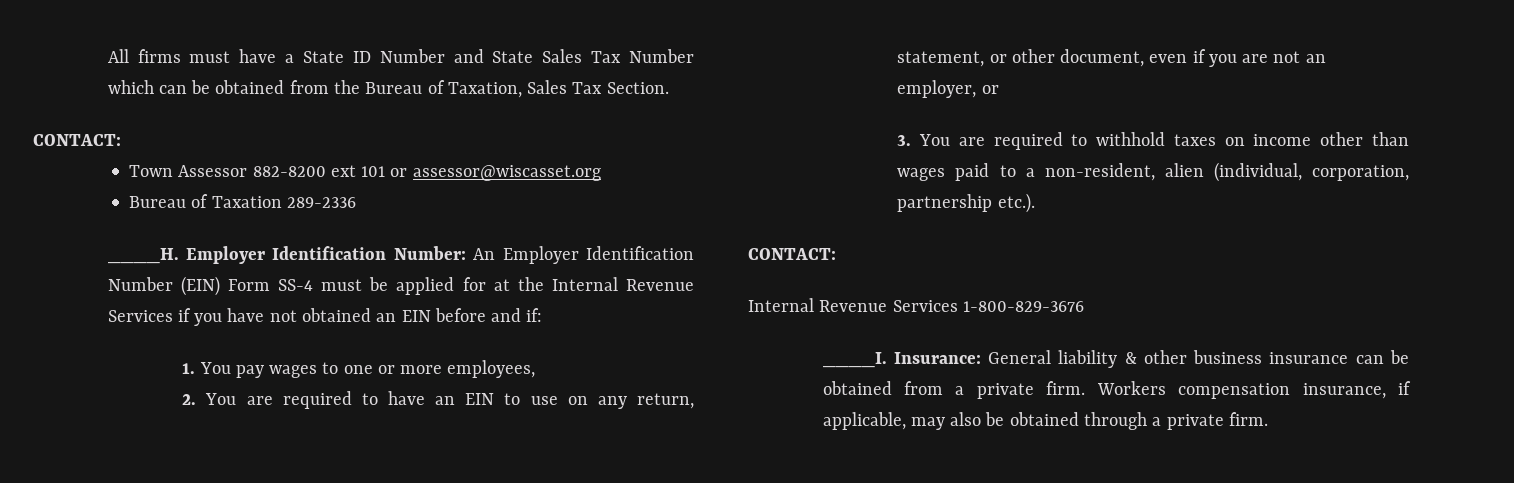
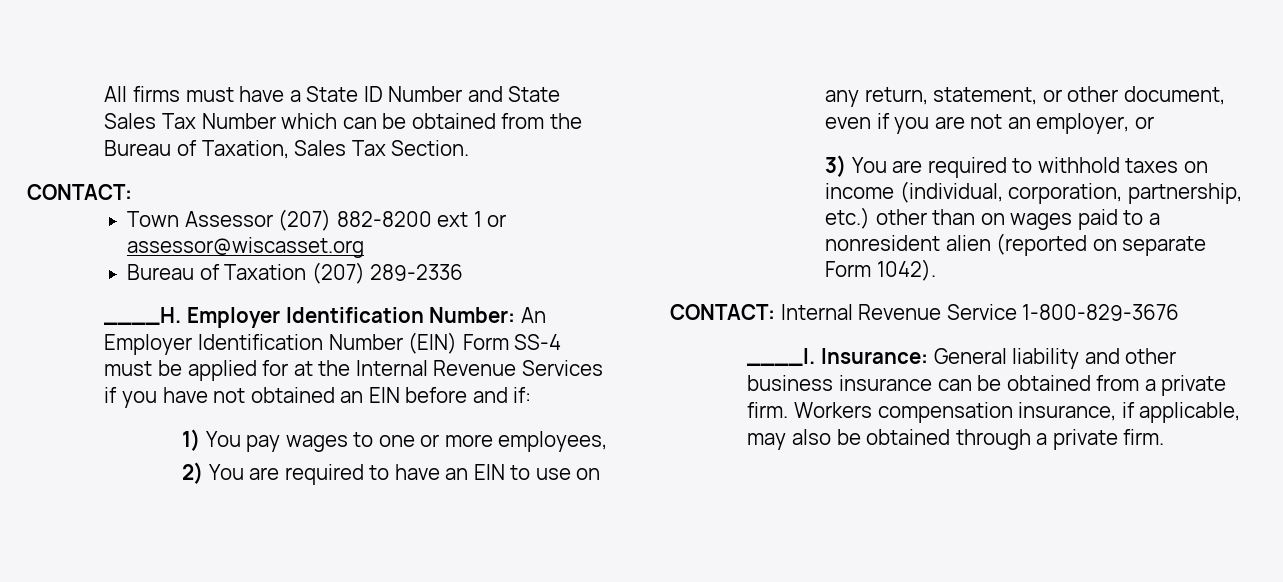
- Town Assessor 882-8200 ext 101 or assessor@wiscasset.org
+ Town Assessor (207) 882-8200 ext 1 or assessor@wiscasset.org
- Bureau of Taxation 289-2336
+ Bureau of Taxation (207) 289-2336
- 1. You pay wages to one or more employees,
+ 1) You pay wages to one or more employees,
- 2. You are required to have an EIN to use on any return, statement, or other document, even if you are not an employer, or
+ 2) You are required to have an EIN to use on any return, statement, or other document, even if you are not an employer, or
- 3. You are required to withhold taxes on income other than wages paid to a non-resident, alien (individual, corporation, partnership etc.).
- CONTACT:
- Internal Revenue Services 1-800-829-3676
+ 3) You are required to withhold taxes on income (individual, corporation, partnership, etc.) other than on wages paid to a nonresident alien (reported on separate Form 1042).
+ CONTACT: Internal Revenue Service 1-800-829-3676
- Insurance: General liability & other business insurance can be obtained from a private firm.
+ Insurance: General liability and other business insurance can be obtained from a private firm.

